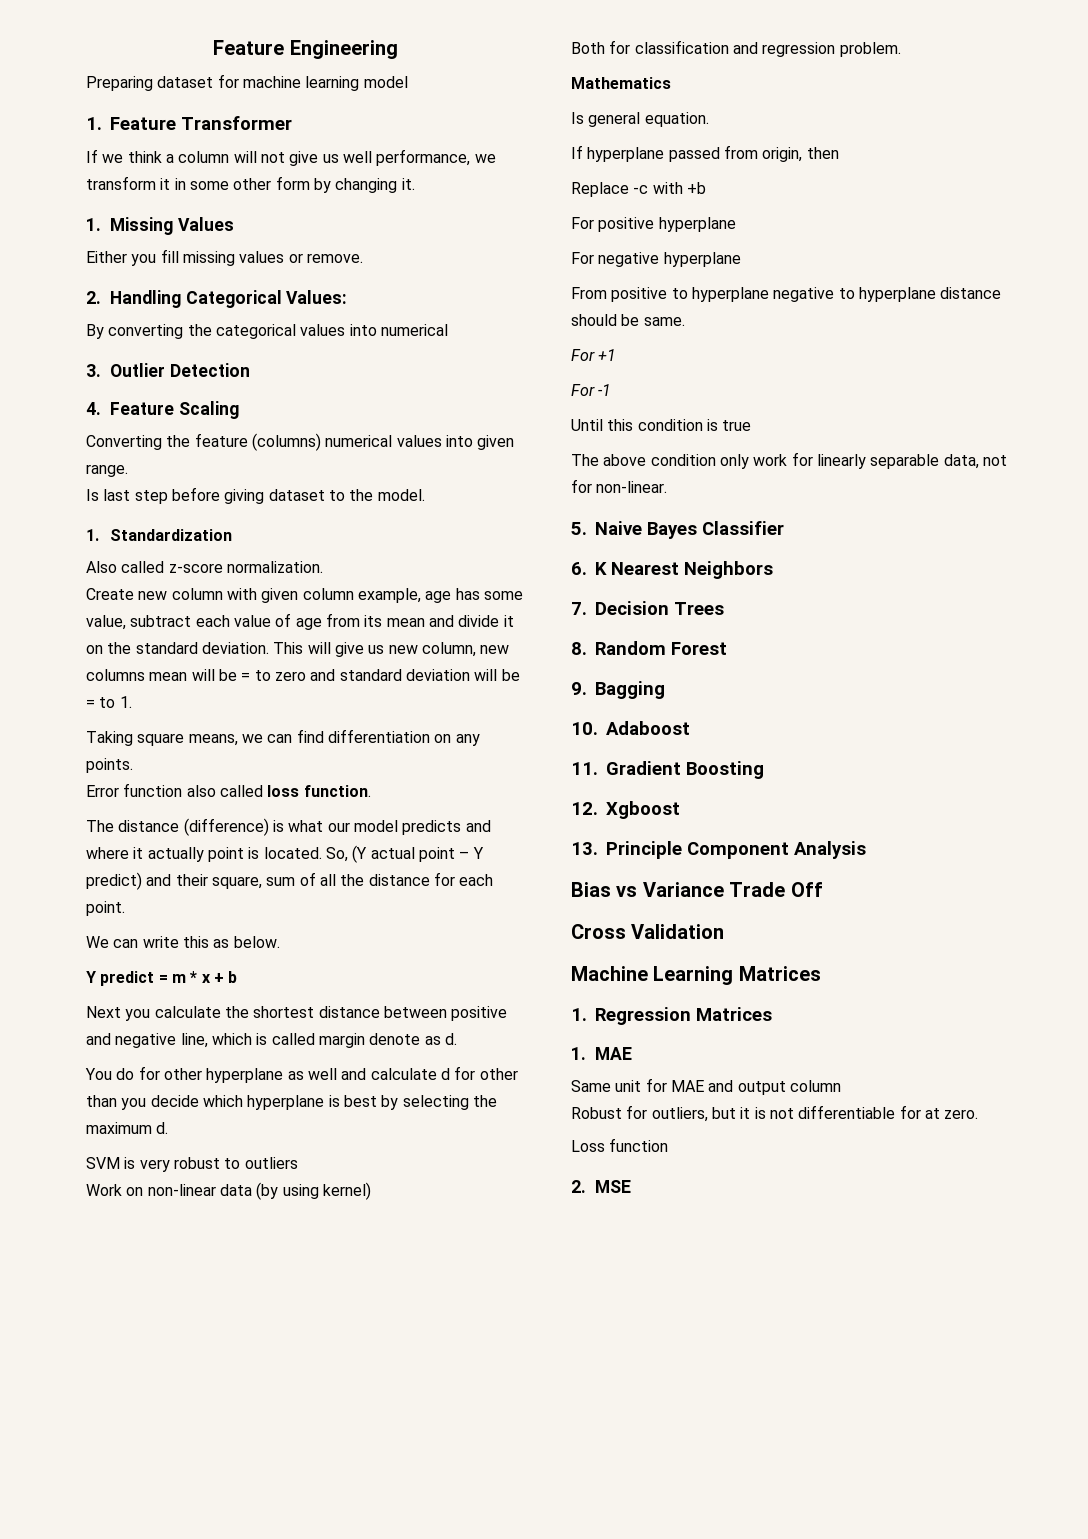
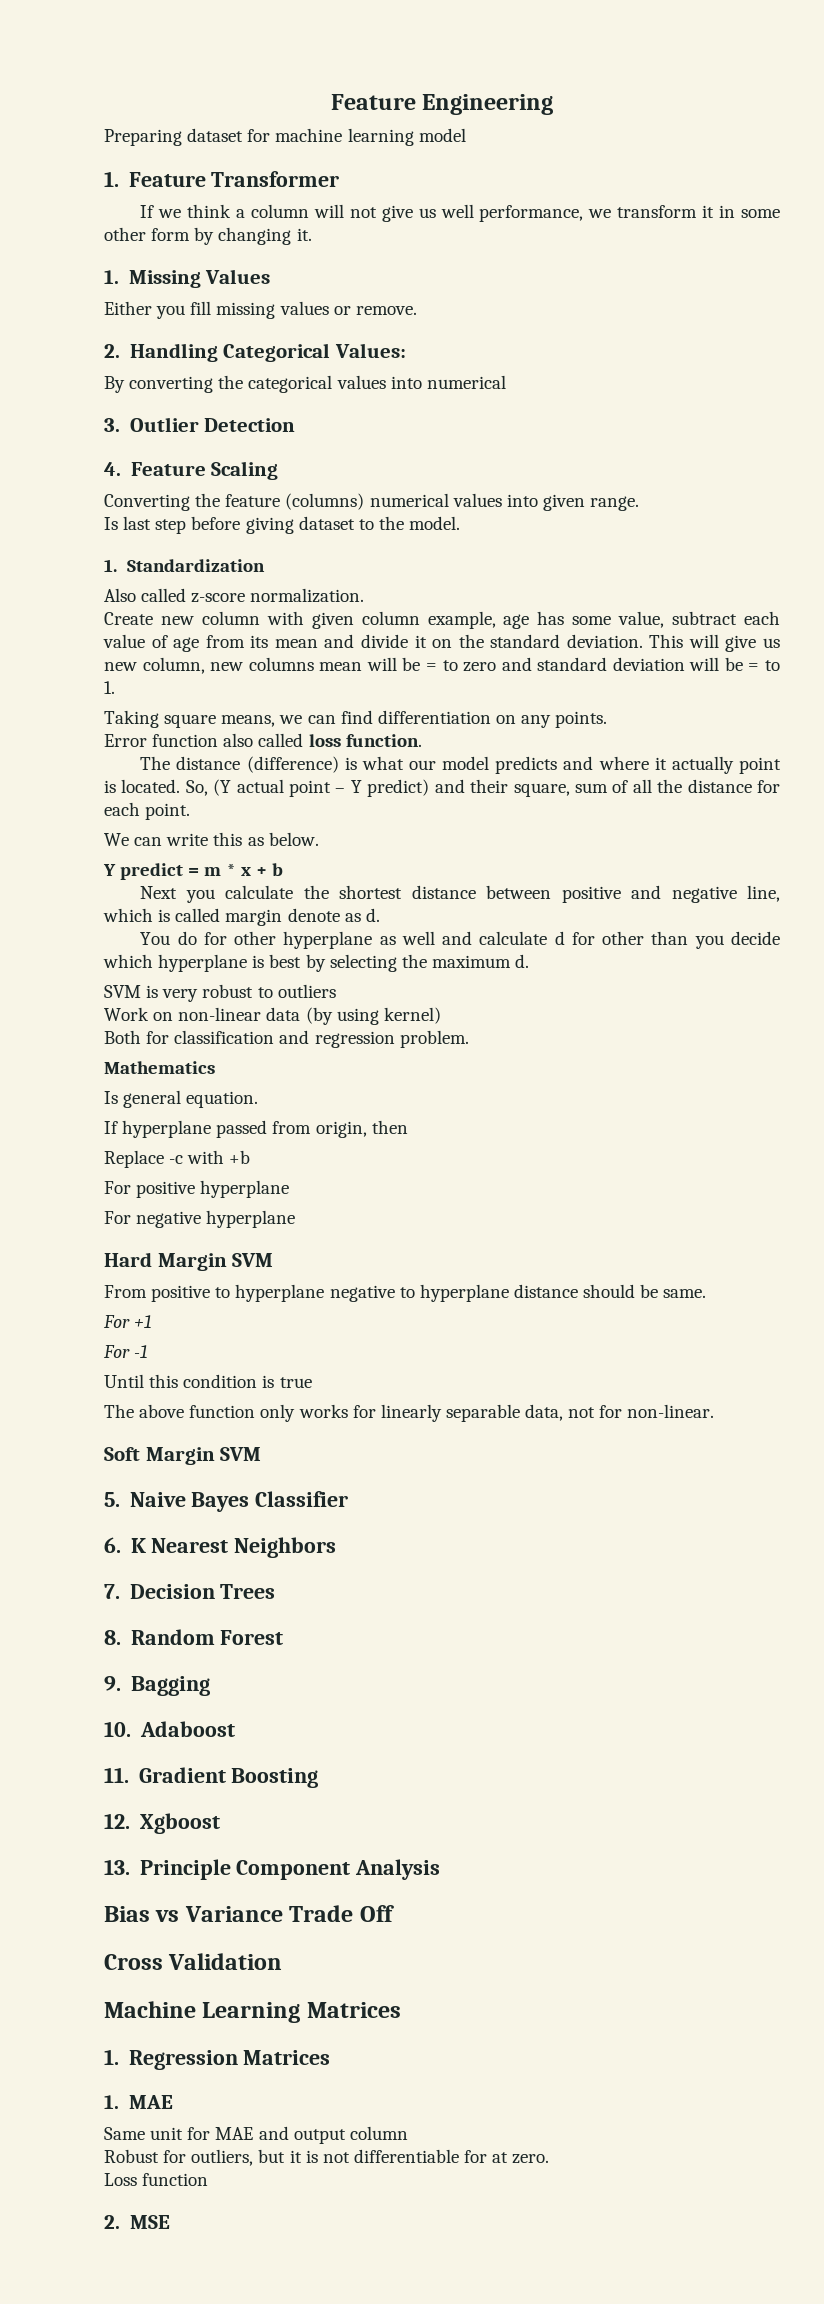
+ Hard Margin SVM
- The above condition only work for linearly separable data, not for non-linear.
+ The above function only works for linearly separable data, not for non-linear.
+ Soft Margin SVM

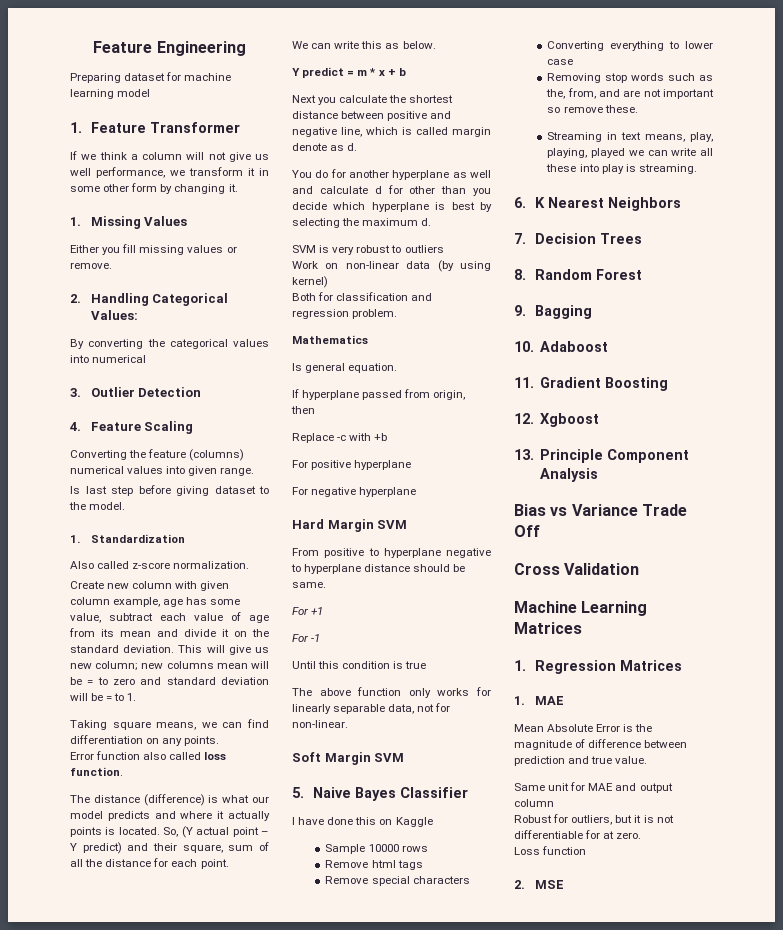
- This will give us new column, new columns mean will be = to zero and standard deviation will be = to 1.
+ This will give us new column; new columns mean will be = to zero and standard deviation will be = to 1.
- The distance (difference) is what our model predicts and where it actually point is located.
+ The distance (difference) is what our model predicts and where it actually points is located.
- You do for other hyperplane as well and calculate d for other than you decide which hyperplane is best by selecting the maximum d.
+ You do for another hyperplane as well and calculate d for other than you decide which hyperplane is best by selecting the maximum d.
+ I have done this on Kaggle
+ Sample 10000 rows
+ Remove html tags
+ Remove special characters
+ Converting everything to lower case
+ Removing stop words such as the, from, and are not important so remove these.
+ Streaming in text means, play, playing, played we can write all these into play is streaming.
+ Mean Absolute Error is the magnitude of difference between prediction and true value.

